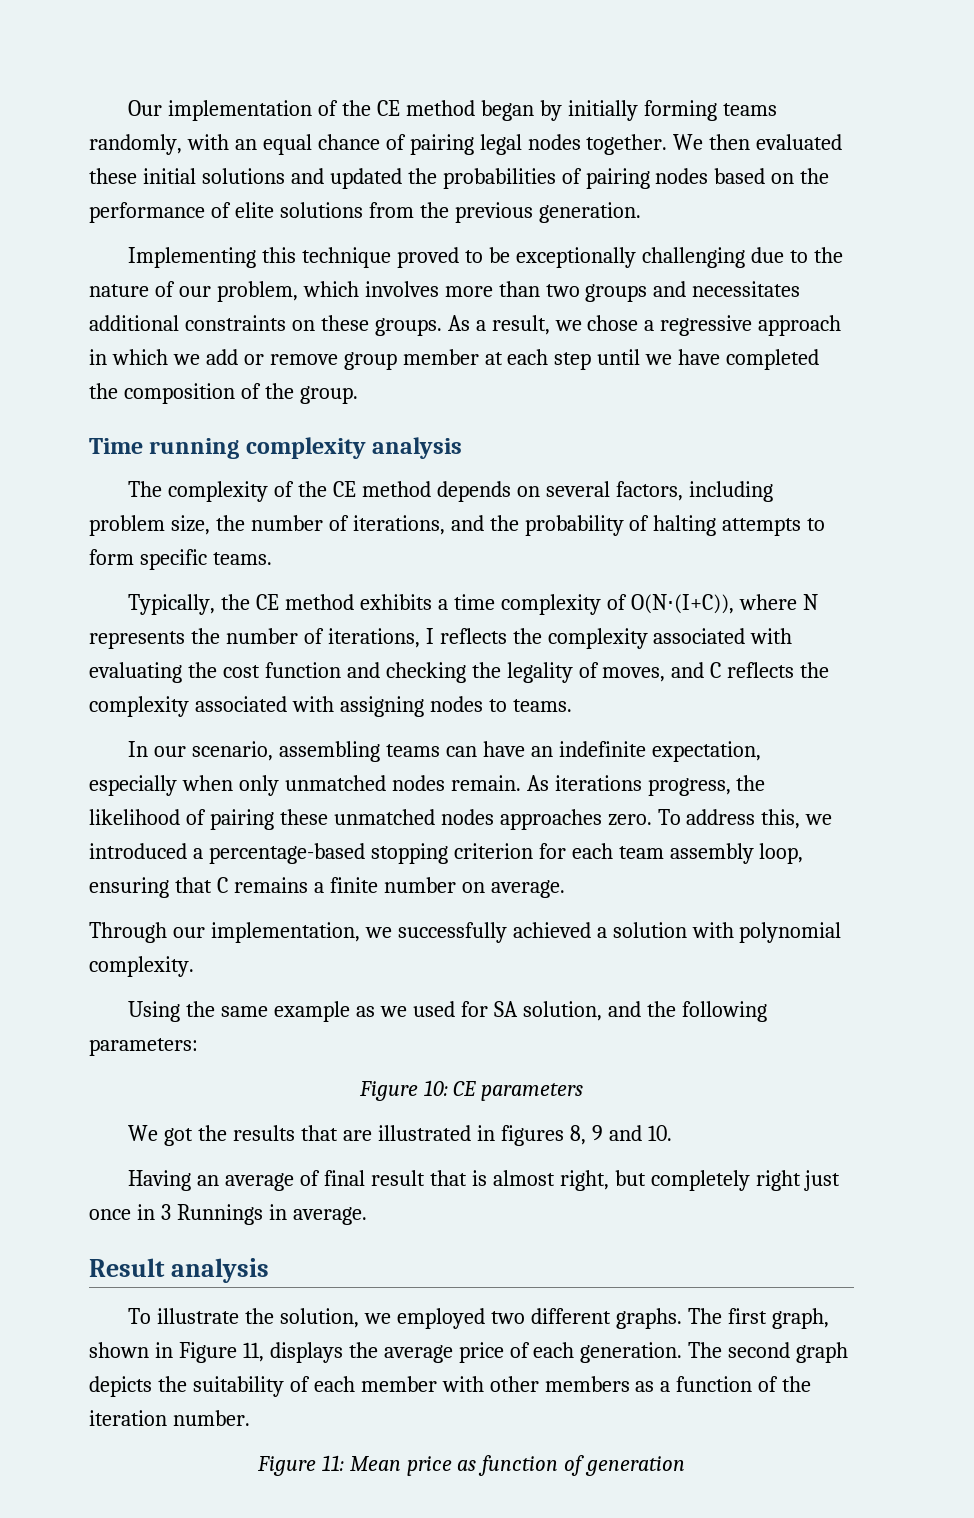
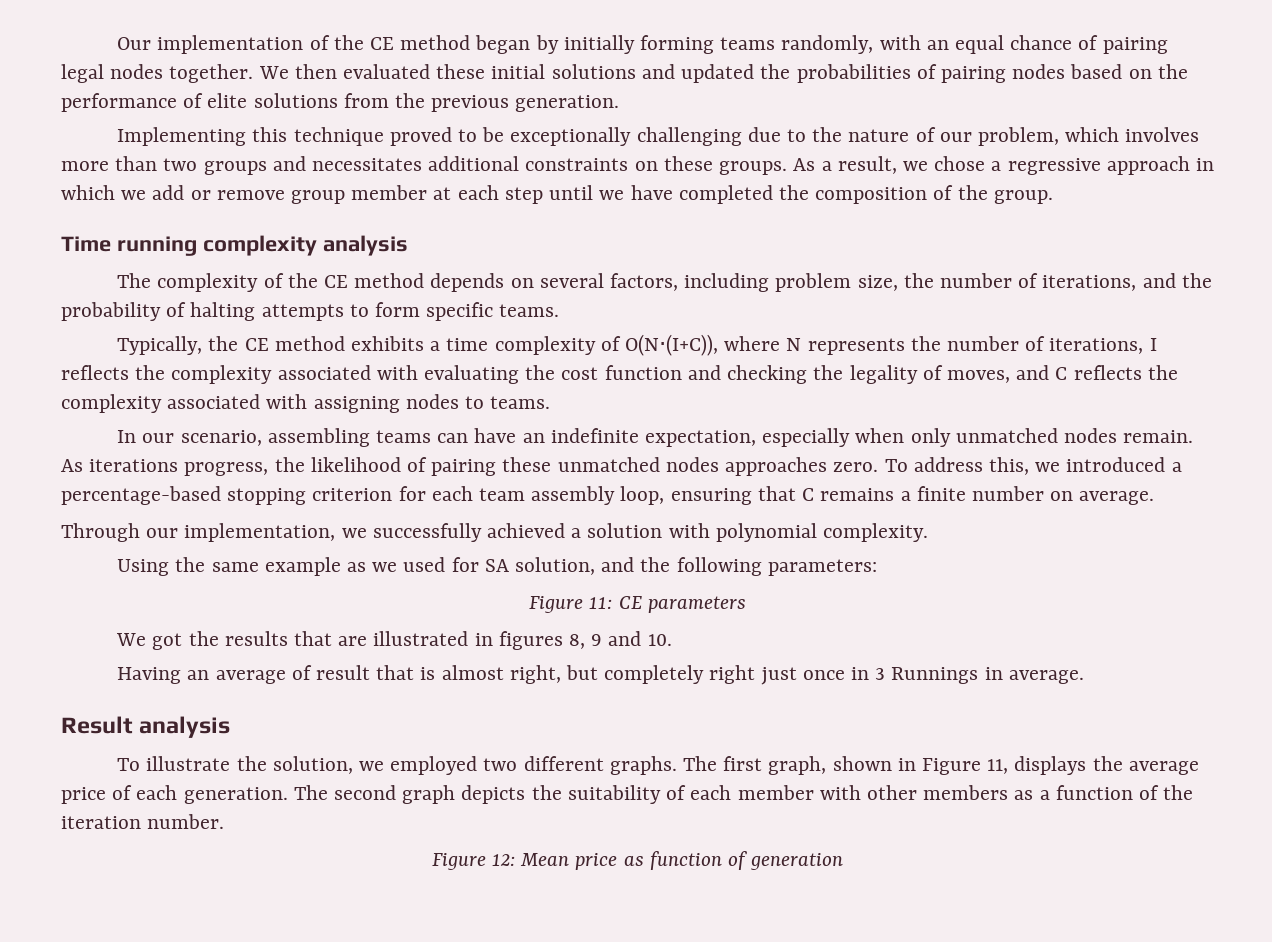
- Figure 10: CE parameters
+ Figure 11: CE parameters
- Having an average of final result that is almost right, but completely right just once in 3 Runnings in average.
+ Having an average of result that is almost right, but completely right just once in 3 Runnings in average.
- Figure 11: Mean price as function of generation
+ Figure 12: Mean price as function of generation

